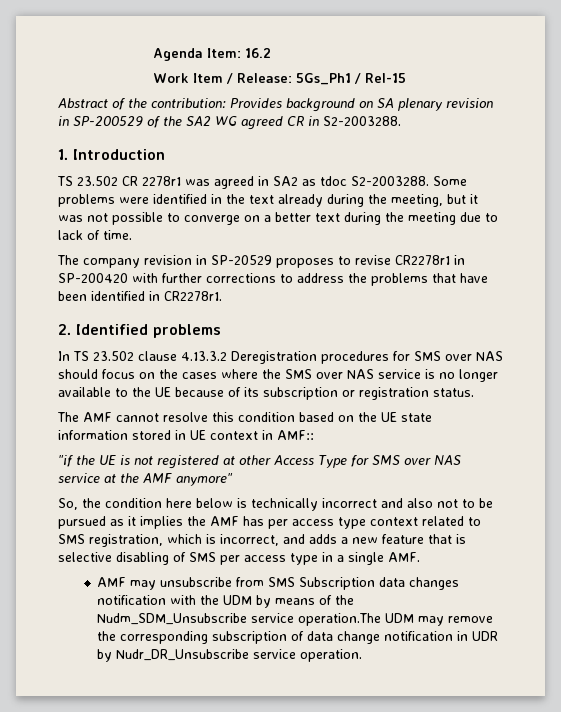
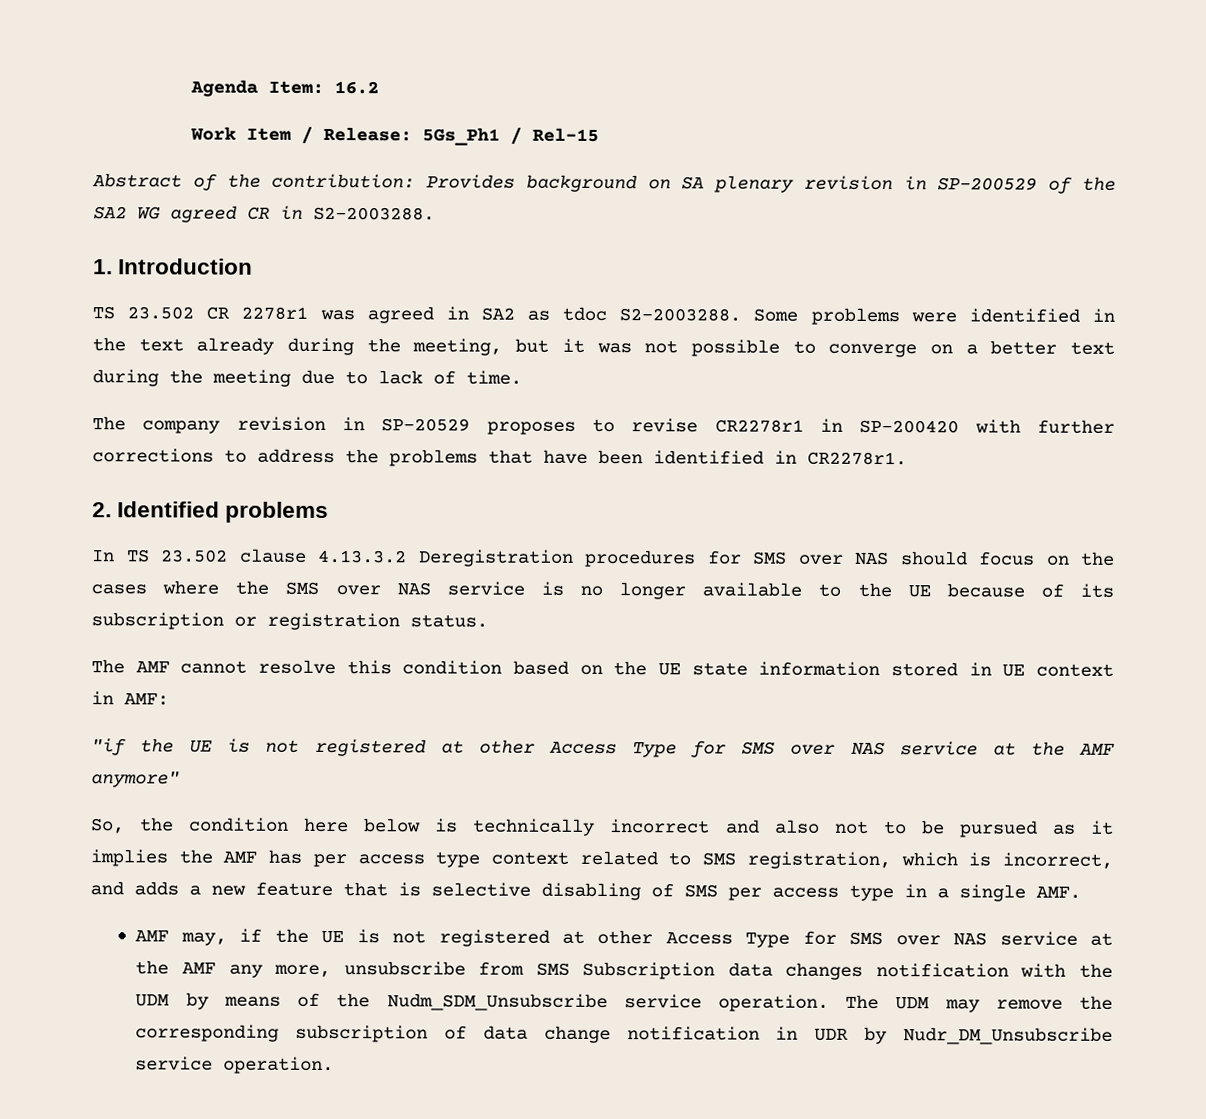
- The AMF cannot resolve this condition based on the UE state information stored in UE context in AMF::
+ The AMF cannot resolve this condition based on the UE state information stored in UE context in AMF:
- AMF may unsubscribe from SMS Subscription data changes notification with the UDM by means of the Nudm_SDM_Unsubscribe service operation.The UDM may remove the corresponding subscription of data change notification in UDR by Nudr_DR_Unsubscribe service operation.
+ AMF may, if the UE is not registered at other Access Type for SMS over NAS service at the AMF any more, unsubscribe from SMS Subscription data changes notification with the UDM by means of the Nudm_SDM_Unsubscribe service operation. The UDM may remove the corresponding subscription of data change notification in UDR by Nudr_DM_Unsubscribe service operation.

